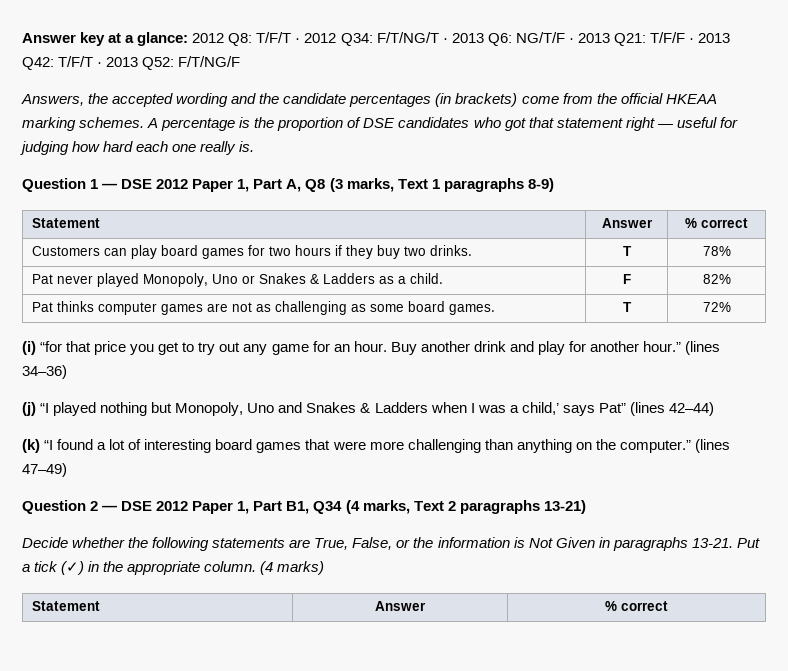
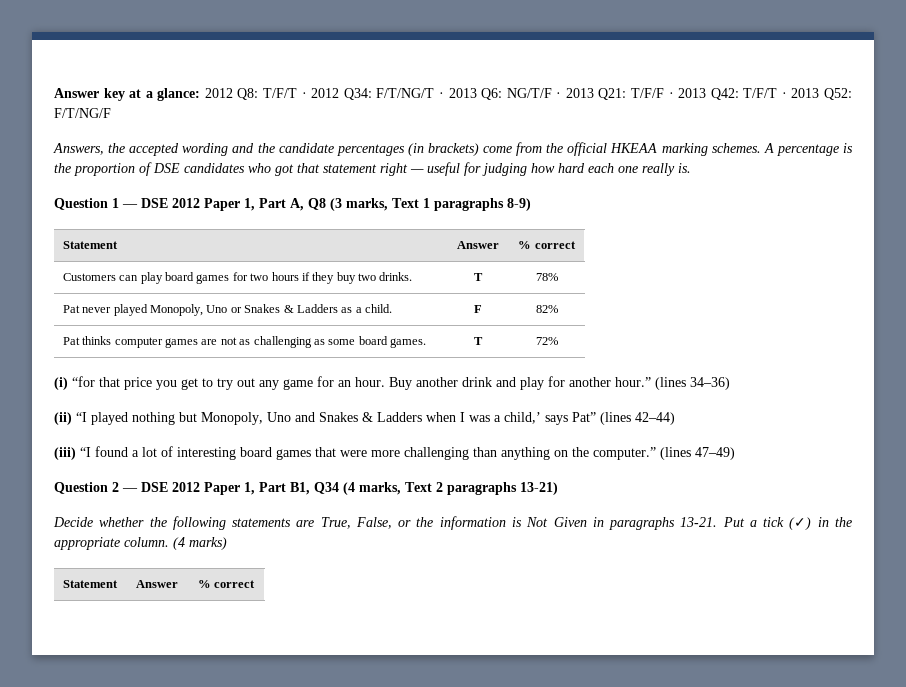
- (j) “I played nothing but Monopoly, Uno and Snakes & Ladders when I was a child,’ says Pat” (lines 42–44)
+ (ii) “I played nothing but Monopoly, Uno and Snakes & Ladders when I was a child,’ says Pat” (lines 42–44)
- (k) “I found a lot of interesting board games that were more challenging than anything on the computer.”
+ (iii) “I found a lot of interesting board games that were more challenging than anything on the computer.”

